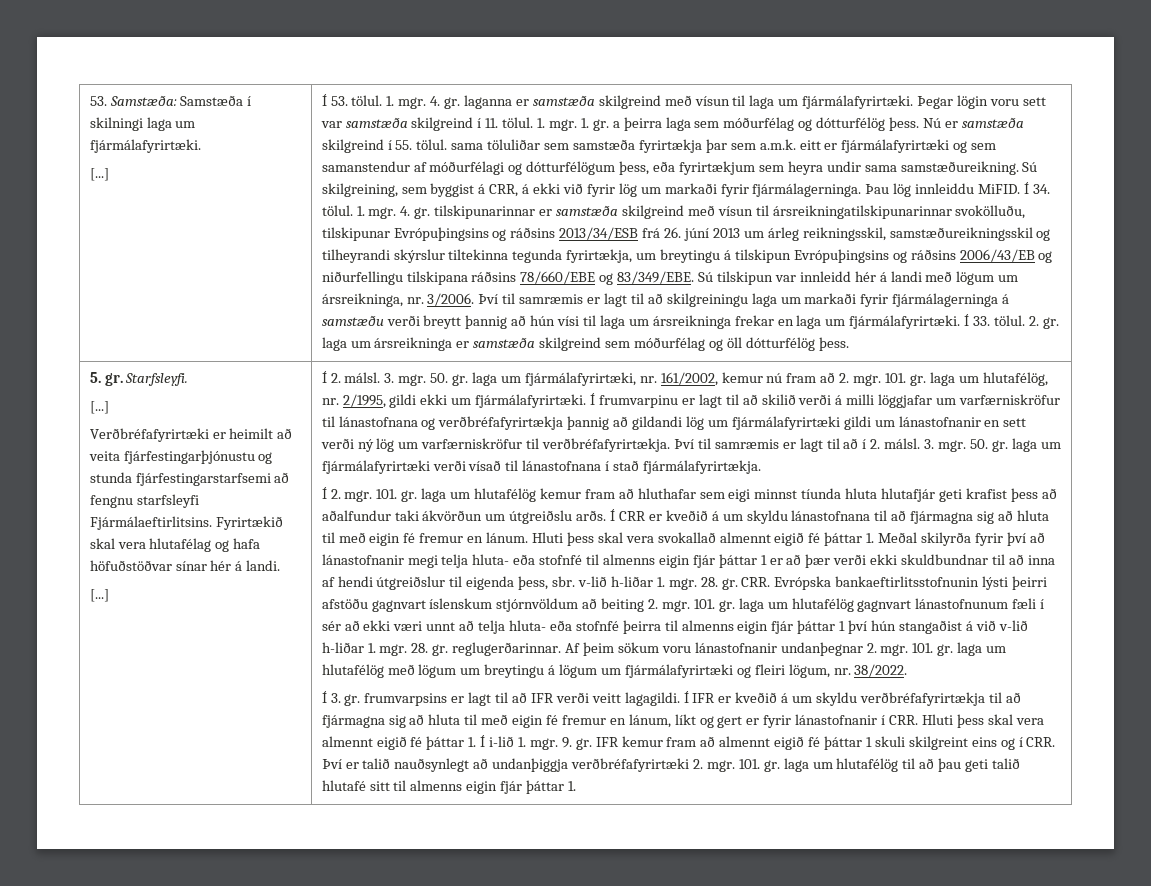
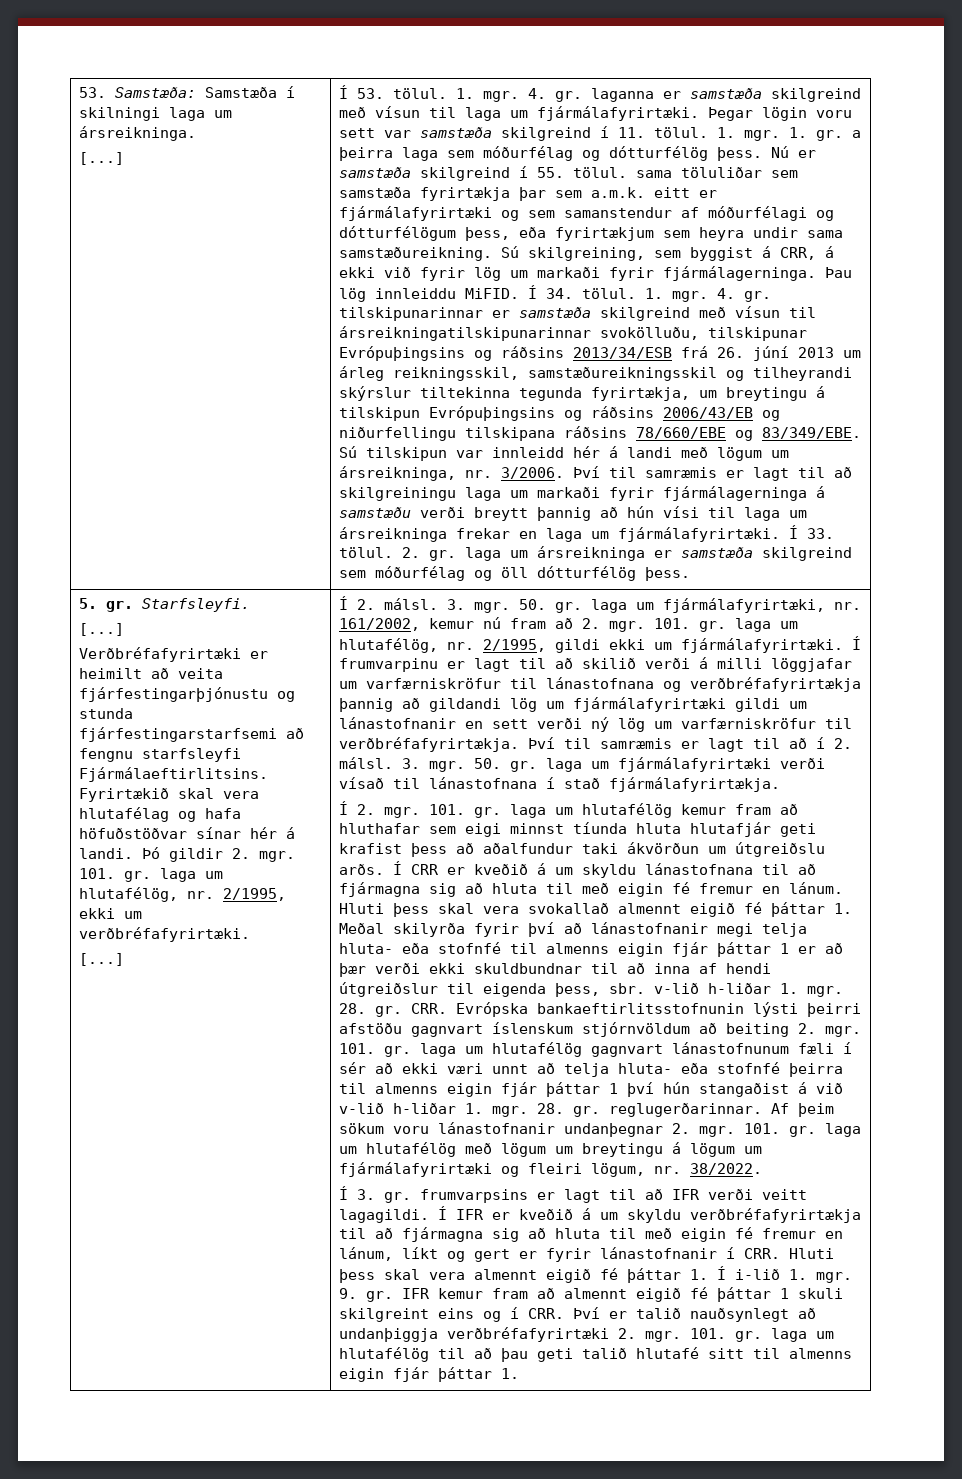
- 53. Samstæða: Samstæða í skilningi laga um fjármálafyrirtæki.
+ 53. Samstæða: Samstæða í skilningi laga um ársreikninga.
+ Þó gildir 2. mgr. 101. gr. laga um hlutafélög, nr. 2/1995, ekki um verðbréfafyrirtæki.

